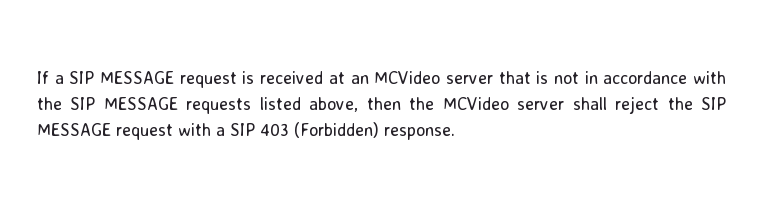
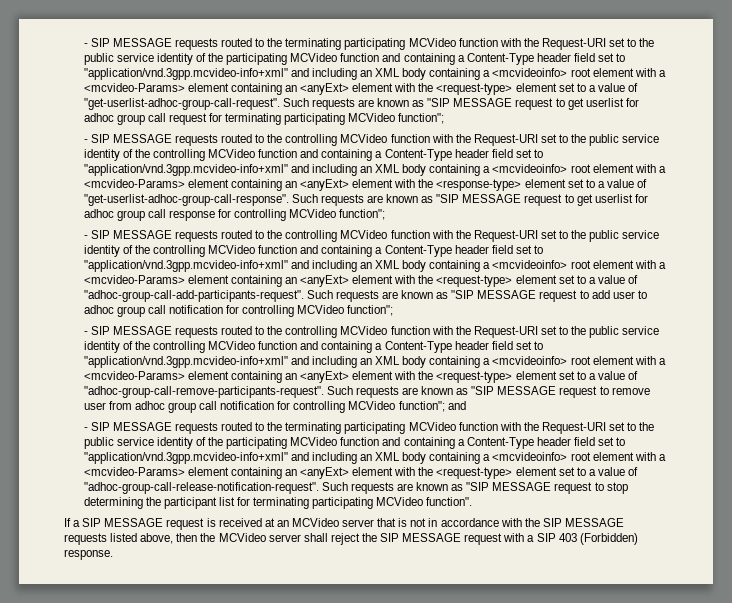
+ - SIP MESSAGE requests routed to the terminating participating MCVideo function with the Request-URI set to the public service identity of the participating MCVideo function and containing a Content-Type header field set to "application/vnd.3gpp.mcvideo-info+xml" and including an XML body containing a <mcvideoinfo> root element with a <mcvideo-Params> element containing an <anyExt> element with the <request-type> element set to a value of "get-userlist-adhoc-group-call-request". Such requests are known as "SIP MESSAGE request to get userlist for adhoc group call request for terminating participating MCVideo function";
+ - SIP MESSAGE requests routed to the controlling MCVideo function with the Request-URI set to the public service identity of the controlling MCVideo function and containing a Content-Type header field set to "application/vnd.3gpp.mcvideo-info+xml" and including an XML body containing a <mcvideoinfo> root element with a <mcvideo-Params> element containing an <anyExt> element with the <response-type> element set to a value of "get-userlist-adhoc-group-call-response". Such requests are known as "SIP MESSAGE request to get userlist for adhoc group call response for controlling MCVideo function";
+ - SIP MESSAGE requests routed to the controlling MCVideo function with the Request-URI set to the public service identity of the controlling MCVideo function and containing a Content-Type header field set to "application/vnd.3gpp.mcvideo-info+xml" and including an XML body containing a <mcvideoinfo> root element with a <mcvideo-Params> element containing an <anyExt> element with the <request-type> element set to a value of "adhoc-group-call-add-participants-request". Such requests are known as "SIP MESSAGE request to add user to adhoc group call notification for controlling MCVideo function";
+ - SIP MESSAGE requests routed to the controlling MCVideo function with the Request-URI set to the public service identity of the controlling MCVideo function and containing a Content-Type header field set to "application/vnd.3gpp.mcvideo-info+xml" and including an XML body containing a <mcvideoinfo> root element with a <mcvideo-Params> element containing an <anyExt> element with the <request-type> element set to a value of "adhoc-group-call-remove-participants-request". Such requests are known as "SIP MESSAGE request to remove user from adhoc group call notification for controlling MCVideo function"; and
+ - SIP MESSAGE requests routed to the terminating participating MCVideo function with the Request-URI set to the public service identity of the participating MCVideo function and containing a Content-Type header field set to "application/vnd.3gpp.mcvideo-info+xml" and including an XML body containing a <mcvideoinfo> root element with a <mcvideo-Params> element containing an <anyExt> element with the <request-type> element set to a value of "adhoc-group-call-release-notification-request". Such requests are known as "SIP MESSAGE request to stop determining the participant list for terminating participating MCVideo function".

